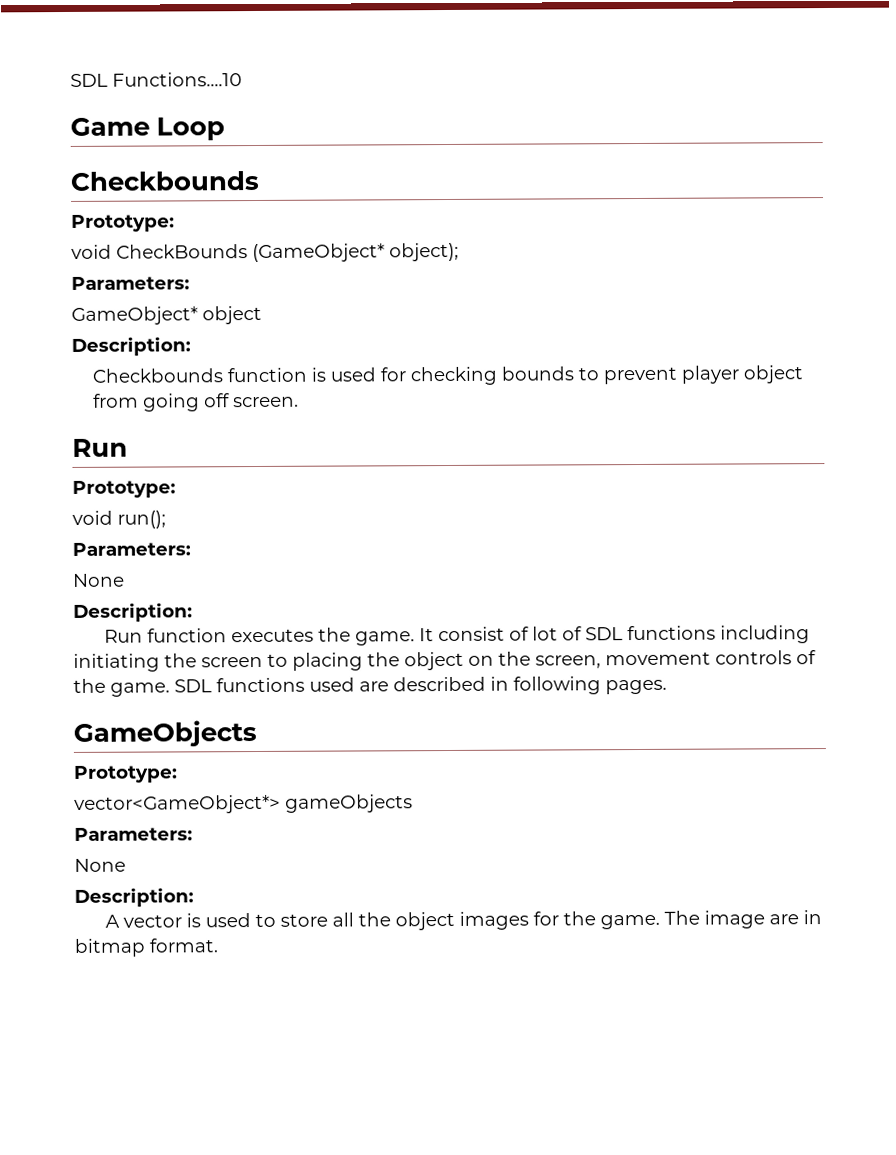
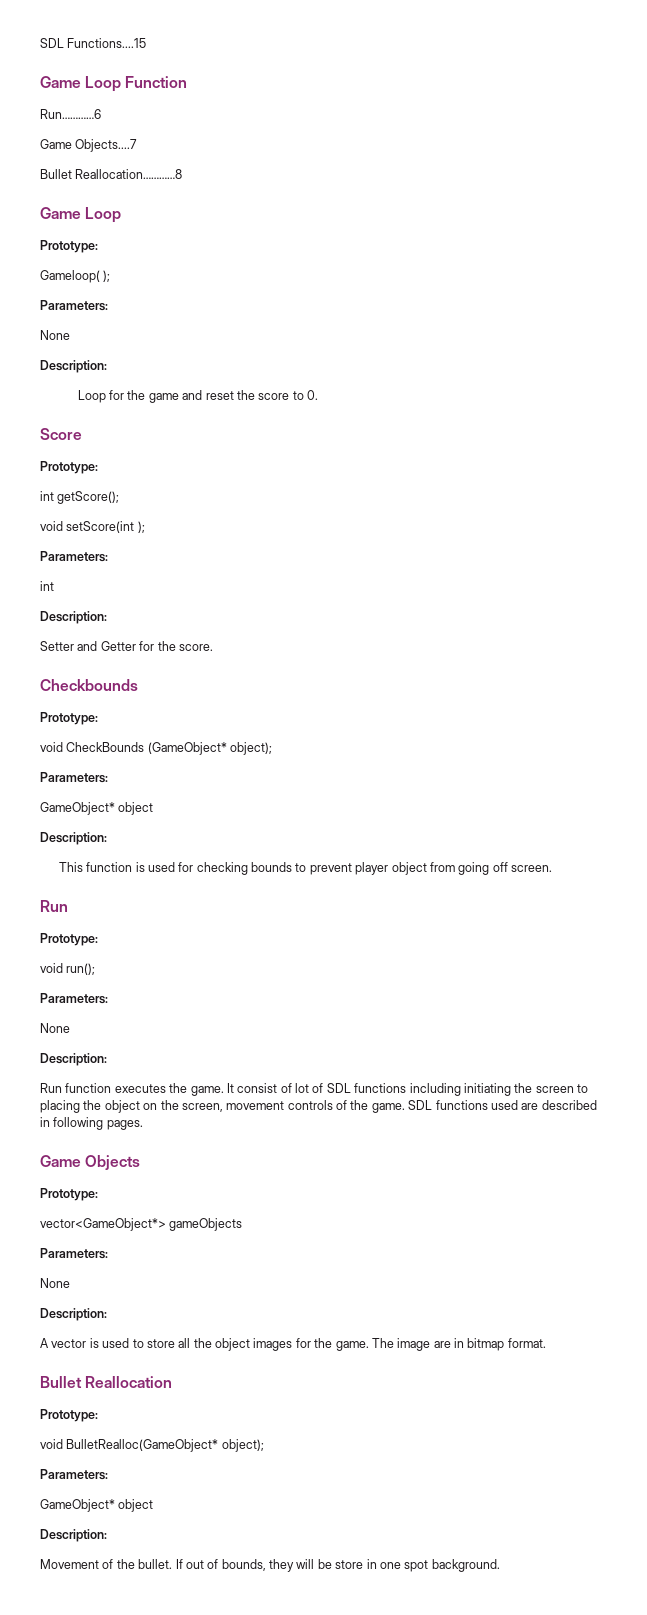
- SDL Functions....10
+ SDL Functions....15
+ Game Loop Function
+ Run…………6
+ Game Objects....7
+ Bullet Reallocation…………8
  Game Loop
+ Prototype:
+ Gameloop( );
+ Parameters:
+ None
+ Description:
+ Loop for the game and reset the score to 0.
+ Score
+ Prototype:
+ int getScore();
+ void setScore(int );
+ Parameters:
+ int
+ Description:
+ Setter and Getter for the score.
- Checkbounds function is used for checking bounds to prevent player object from going off screen.
+ This function is used for checking bounds to prevent player object from going off screen.
- GameObjects
+ Game Objects
+ Bullet Reallocation
+ Prototype:
+ void BulletRealloc(GameObject* object);
+ Parameters:
+ GameObject* object
+ Description:
+ Movement of the bullet. If out of bounds, they will be store in one spot background.

